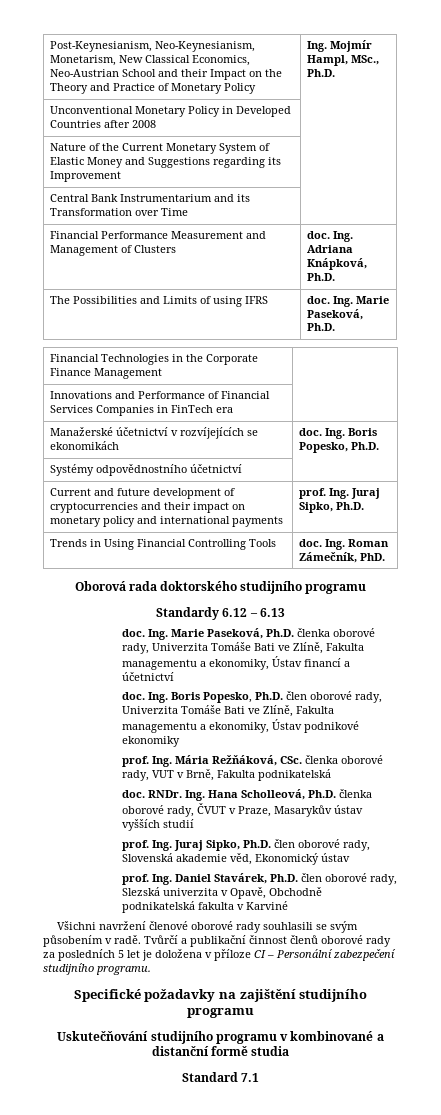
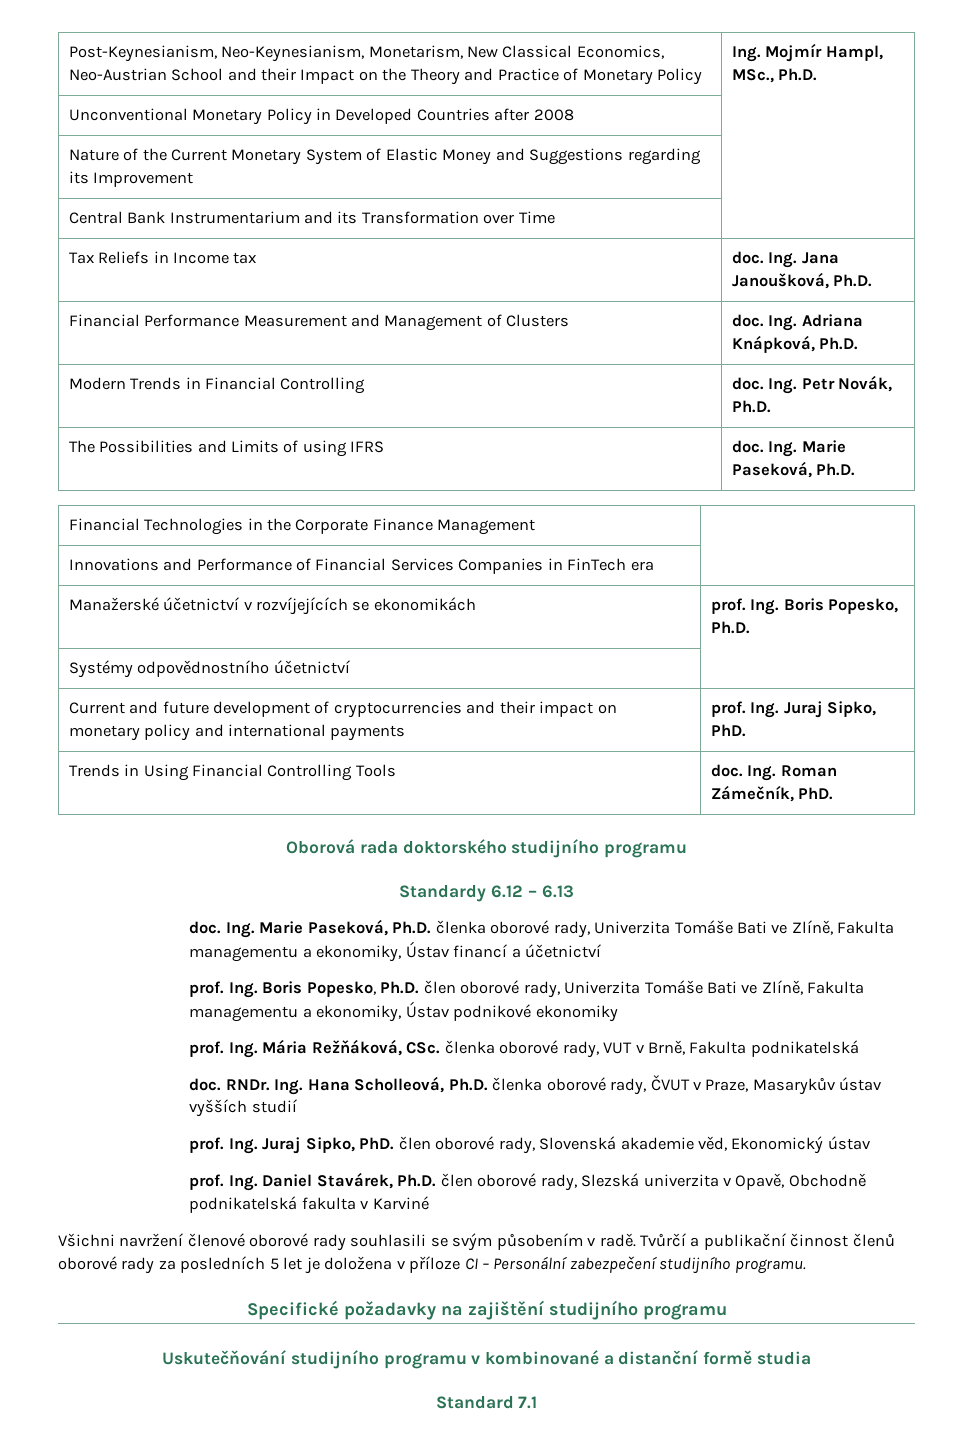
+ Tax Reliefs in Income tax | doc. Ing. Jana Janoušková, Ph.D.
+ Modern Trends in Financial Controlling | doc. Ing. Petr Novák, Ph.D.
- Manažerské účetnictví v rozvíjejících se ekonomikách | doc. Ing. Boris Popesko, Ph.D.
+ Manažerské účetnictví v rozvíjejících se ekonomikách | prof. Ing. Boris Popesko, Ph.D.
- Current and future development of cryptocurrencies and their impact on monetary policy and international payments | prof. Ing. Juraj Sipko, Ph.D.
+ Current and future development of cryptocurrencies and their impact on monetary policy and international payments | prof. Ing. Juraj Sipko, PhD.
- doc. Ing. Boris Popesko, Ph.D. člen oborové rady, Univerzita Tomáše Bati ve Zlíně, Fakulta managementu a ekonomiky, Ústav podnikové ekonomiky
+ prof. Ing. Boris Popesko, Ph.D. člen oborové rady, Univerzita Tomáše Bati ve Zlíně, Fakulta managementu a ekonomiky, Ústav podnikové ekonomiky
- prof. Ing. Juraj Sipko, Ph.D. člen oborové rady, Slovenská akademie věd, Ekonomický ústav
+ prof. Ing. Juraj Sipko, PhD. člen oborové rady, Slovenská akademie věd, Ekonomický ústav

